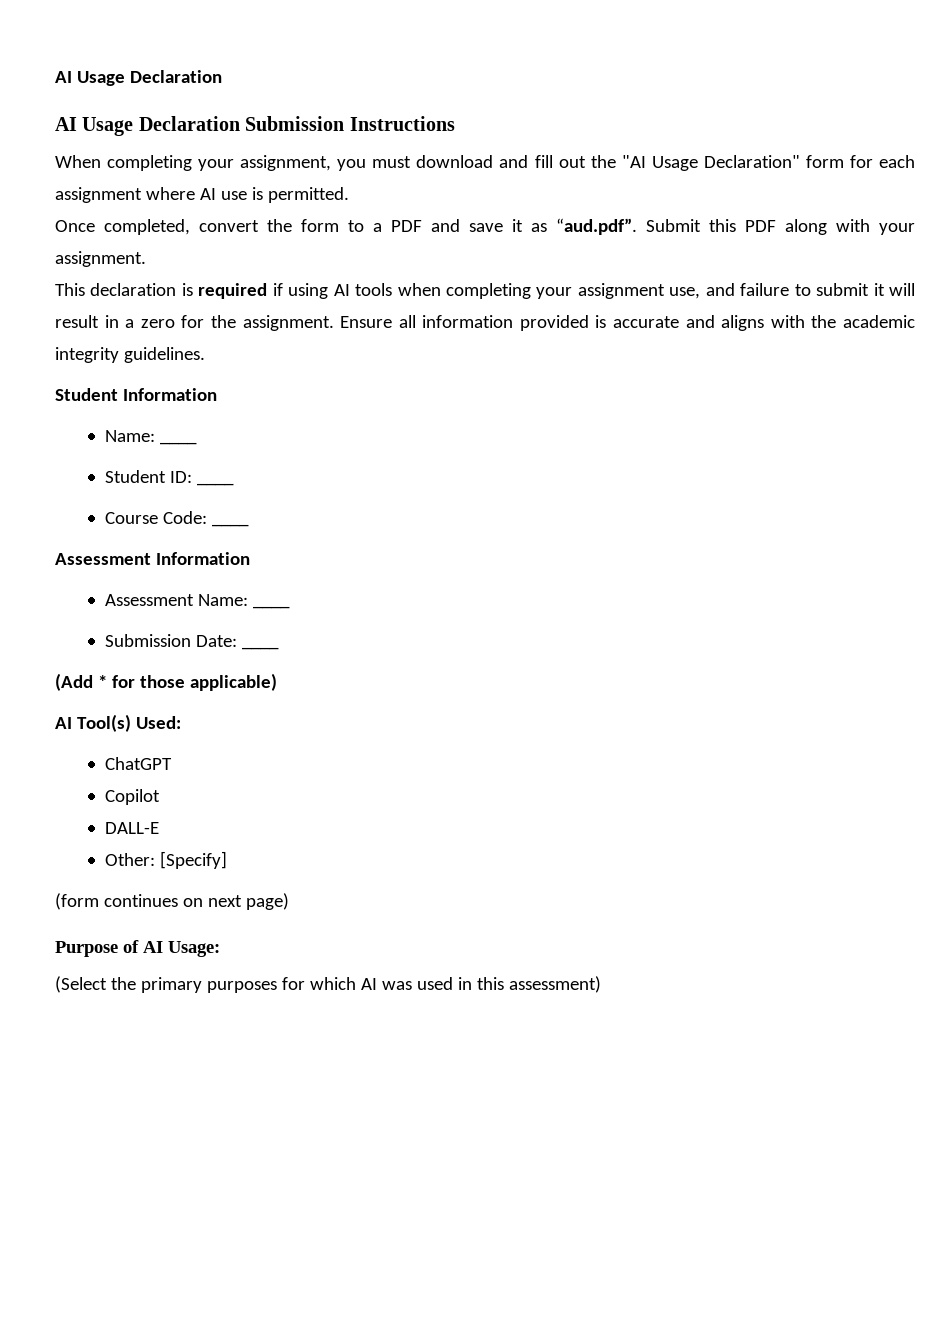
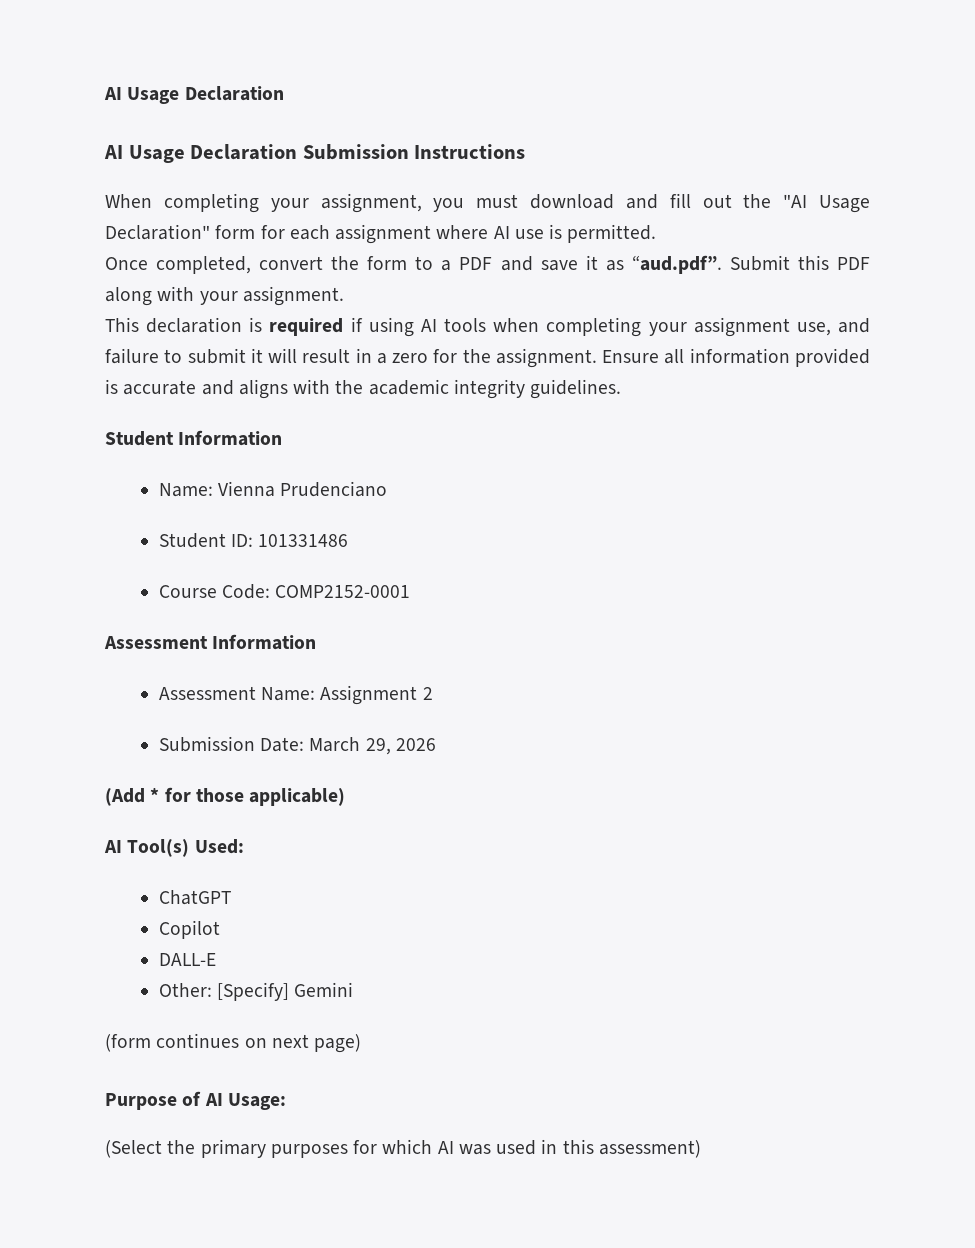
  Student Information
- Name: ____
+ Name: Vienna Prudenciano
- Student ID: ____
+ Student ID: 101331486
- Course Code: ____
+ Course Code: COMP2152-0001
- Assessment Name: ____
+ Assessment Name: Assignment 2
- Submission Date: ____
+ Submission Date: March 29, 2026
- Other: [Specify]
+ Other: [Specify] Gemini

